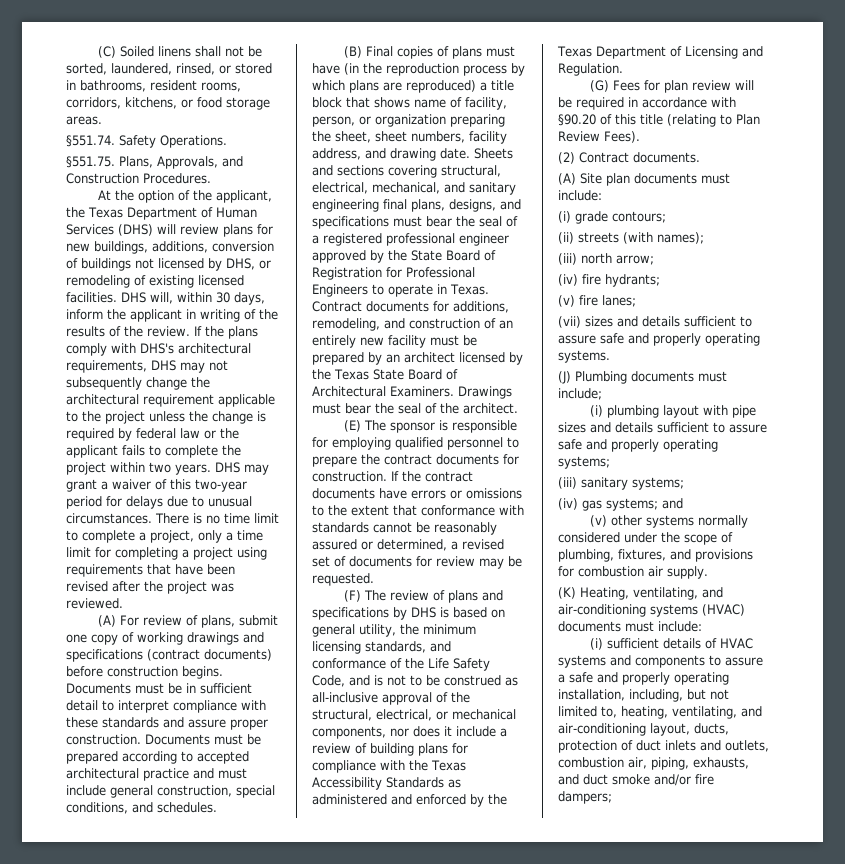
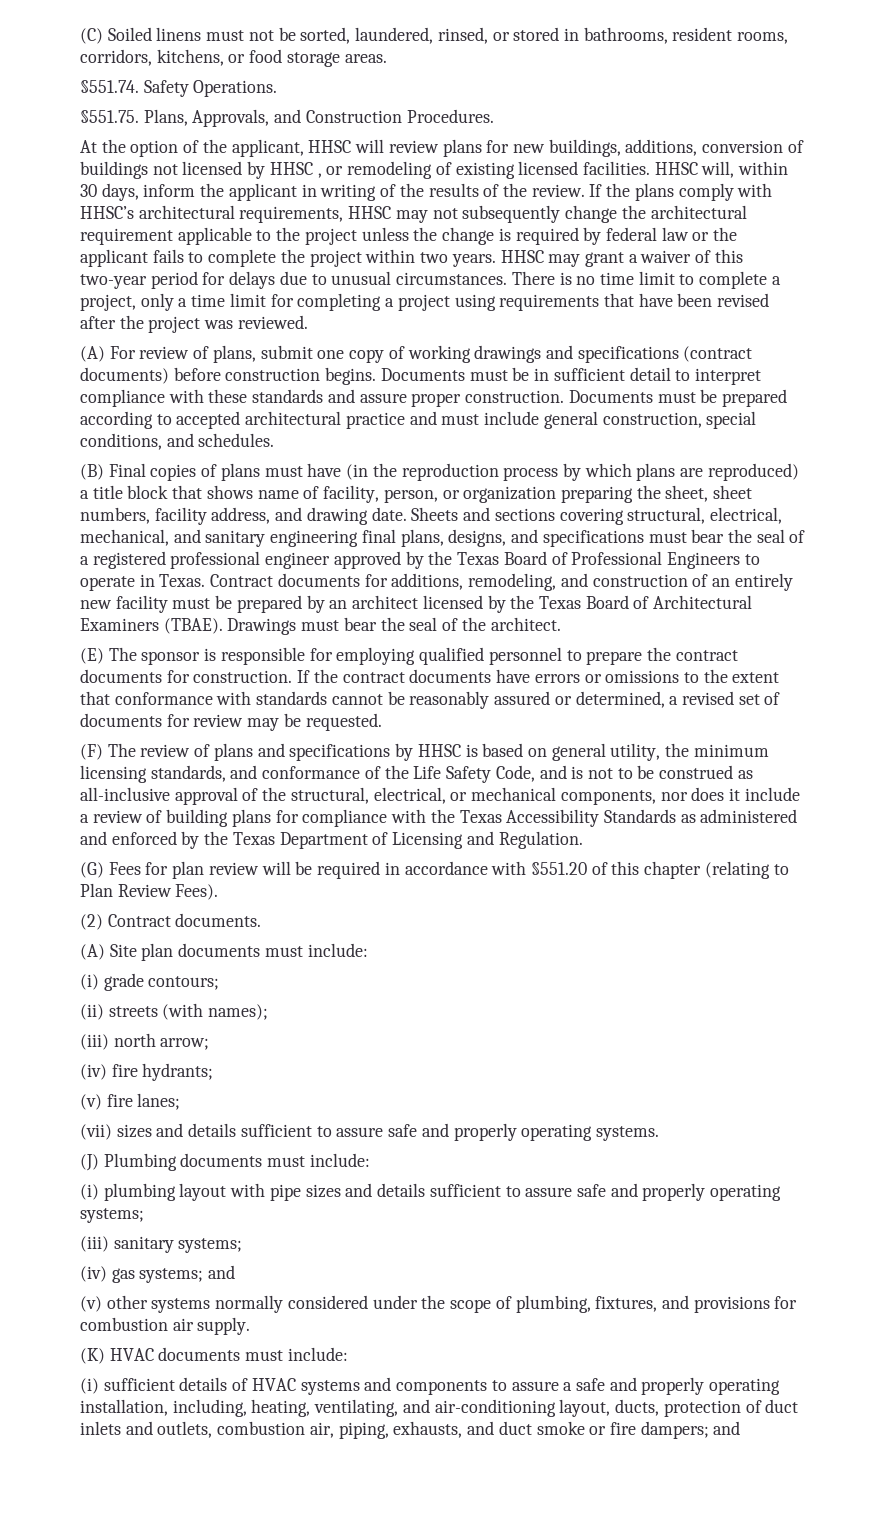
- (C) Soiled linens shall not be sorted, laundered, rinsed, or stored in bathrooms, resident rooms, corridors, kitchens, or food storage areas.
+ (C) Soiled linens must not be sorted, laundered, rinsed, or stored in bathrooms, resident rooms, corridors, kitchens, or food storage areas.
- At the option of the applicant, the Texas Department of Human Services (DHS) will review plans for new buildings, additions, conversion of buildings not licensed by DHS, or remodeling of existing licensed facilities.
+ At the option of the applicant, HHSC will review plans for new buildings, additions, conversion of buildings not licensed by HHSC , or remodeling of existing licensed facilities.
- DHS will, within 30 days, inform the applicant in writing of the results of the review.
+ HHSC will, within 30 days, inform the applicant in writing of the results of the review.
- If the plans comply with DHS's architectural requirements, DHS may not subsequently change the architectural requirement applicable to the project unless the change is required by federal law or the applicant fails to complete the project within two years.
+ If the plans comply with HHSC’s architectural requirements, HHSC may not subsequently change the architectural requirement applicable to the project unless the change is required by federal law or the applicant fails to complete the project within two years.
- DHS may grant a waiver of this two-year period for delays due to unusual circumstances.
+ HHSC may grant a waiver of this two-year period for delays due to unusual circumstances.
- Sheets and sections covering structural, electrical, mechanical, and sanitary engineering final plans, designs, and specifications must bear the seal of a registered professional engineer approved by the State Board of Registration for Professional Engineers to operate in Texas.
+ Sheets and sections covering structural, electrical, mechanical, and sanitary engineering final plans, designs, and specifications must bear the seal of a registered professional engineer approved by the Texas Board of Professional Engineers to operate in Texas.
- Contract documents for additions, remodeling, and construction of an entirely new facility must be prepared by an architect licensed by the Texas State Board of Architectural Examiners.
+ Contract documents for additions, remodeling, and construction of an entirely new facility must be prepared by an architect licensed by the Texas Board of Architectural Examiners (TBAE).
- (F) The review of plans and specifications by DHS is based on general utility, the minimum licensing standards, and conformance of the Life Safety Code, and is not to be construed as all-inclusive approval of the structural, electrical, or mechanical components, nor does it include a review of building plans for compliance with the Texas Accessibility Standards as administered and enforced by the Texas Department of Licensing and Regulation.
+ (F) The review of plans and specifications by HHSC is based on general utility, the minimum licensing standards, and conformance of the Life Safety Code, and is not to be construed as all-inclusive approval of the structural, electrical, or mechanical components, nor does it include a review of building plans for compliance with the Texas Accessibility Standards as administered and enforced by the Texas Department of Licensing and Regulation.
- (G) Fees for plan review will be required in accordance with §90.20 of this title (relating to Plan Review Fees).
+ (G) Fees for plan review will be required in accordance with §551.20 of this chapter (relating to Plan Review Fees).
- (J) Plumbing documents must include;
+ (J) Plumbing documents must include:
- (K) Heating, ventilating, and air-conditioning systems (HVAC) documents must include:
+ (K) HVAC documents must include:
- (i) sufficient details of HVAC systems and components to assure a safe and properly operating installation, including, but not limited to, heating, ventilating, and air-conditioning layout, ducts, protection of duct inlets and outlets, combustion air, piping, exhausts, and duct smoke and/or fire dampers;
+ (i) sufficient details of HVAC systems and components to assure a safe and properly operating installation, including, heating, ventilating, and air-conditioning layout, ducts, protection of duct inlets and outlets, combustion air, piping, exhausts, and duct smoke or fire dampers; and

